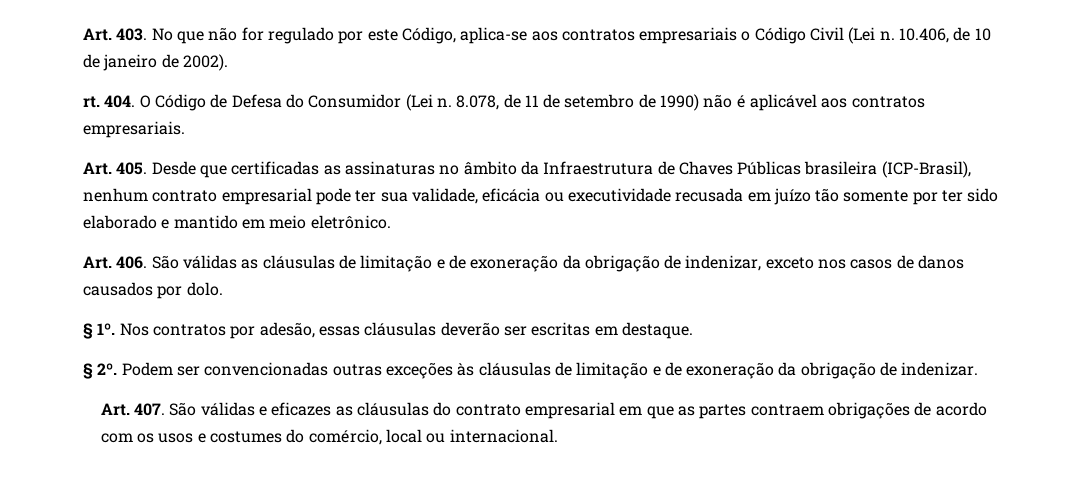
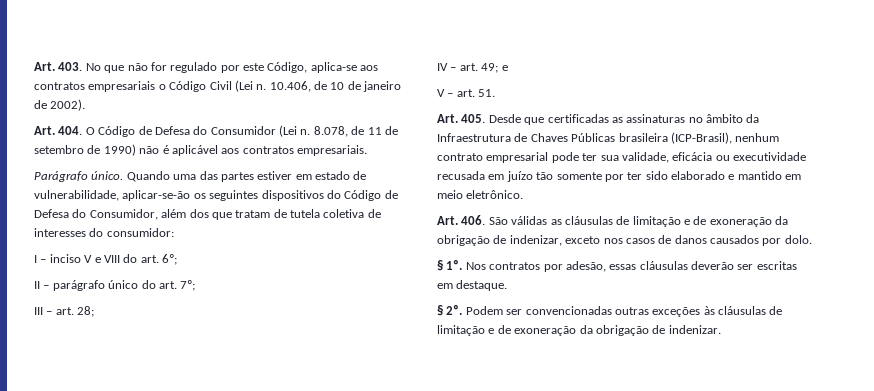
- rt. 404. O Código de Defesa do Consumidor (Lei n.
+ Art. 404. O Código de Defesa do Consumidor (Lei n.
+ Parágrafo único. Quando uma das partes estiver em estado de vulnerabilidade, aplicar-se-ão os seguintes dispositivos do Código de Defesa do Consumidor, além dos que tratam de tutela coletiva de interesses do consumidor:
+ I – inciso V e VIII do art. 6º;
+ II – parágrafo único do art. 7º;
+ III – art. 28;
+ IV – art. 49; e
+ V – art. 51.
- Art. 407. São válidas e eficazes as cláusulas do contrato empresarial em que as partes contraem obrigações de acordo com os usos e costumes do comércio, local ou internacional.

